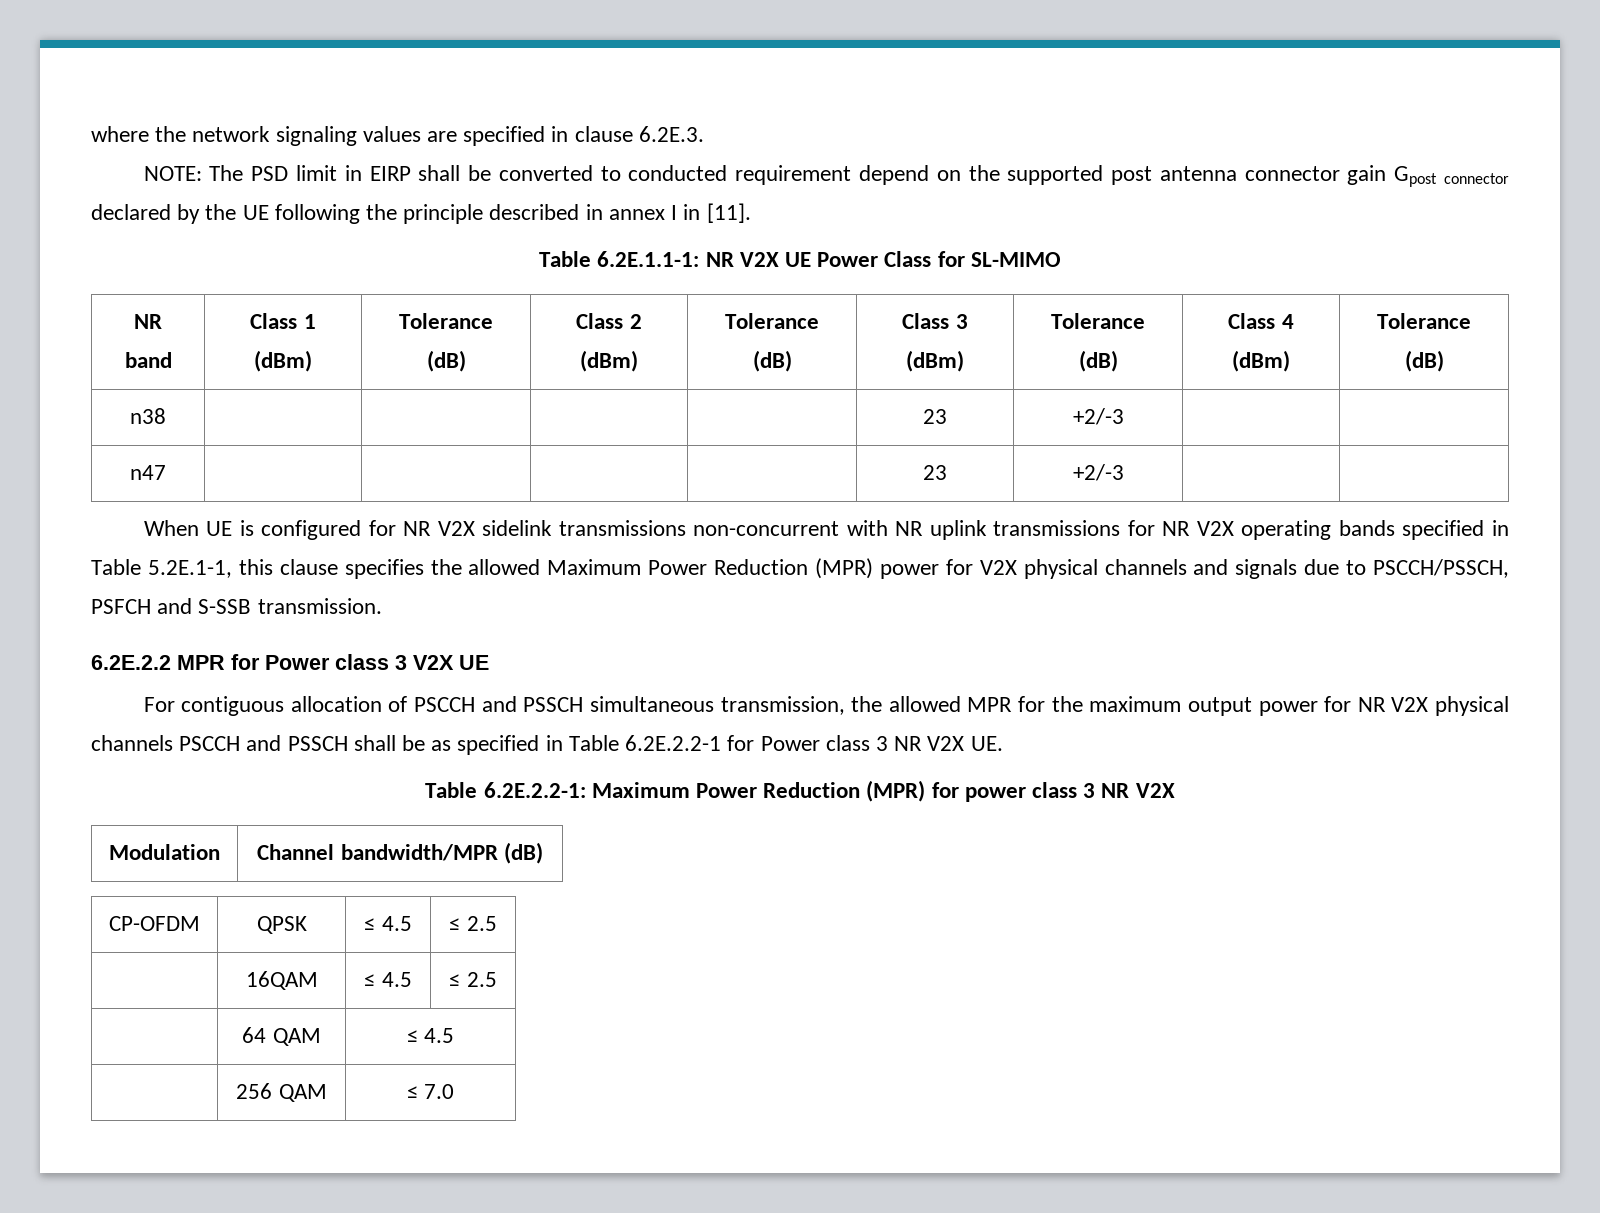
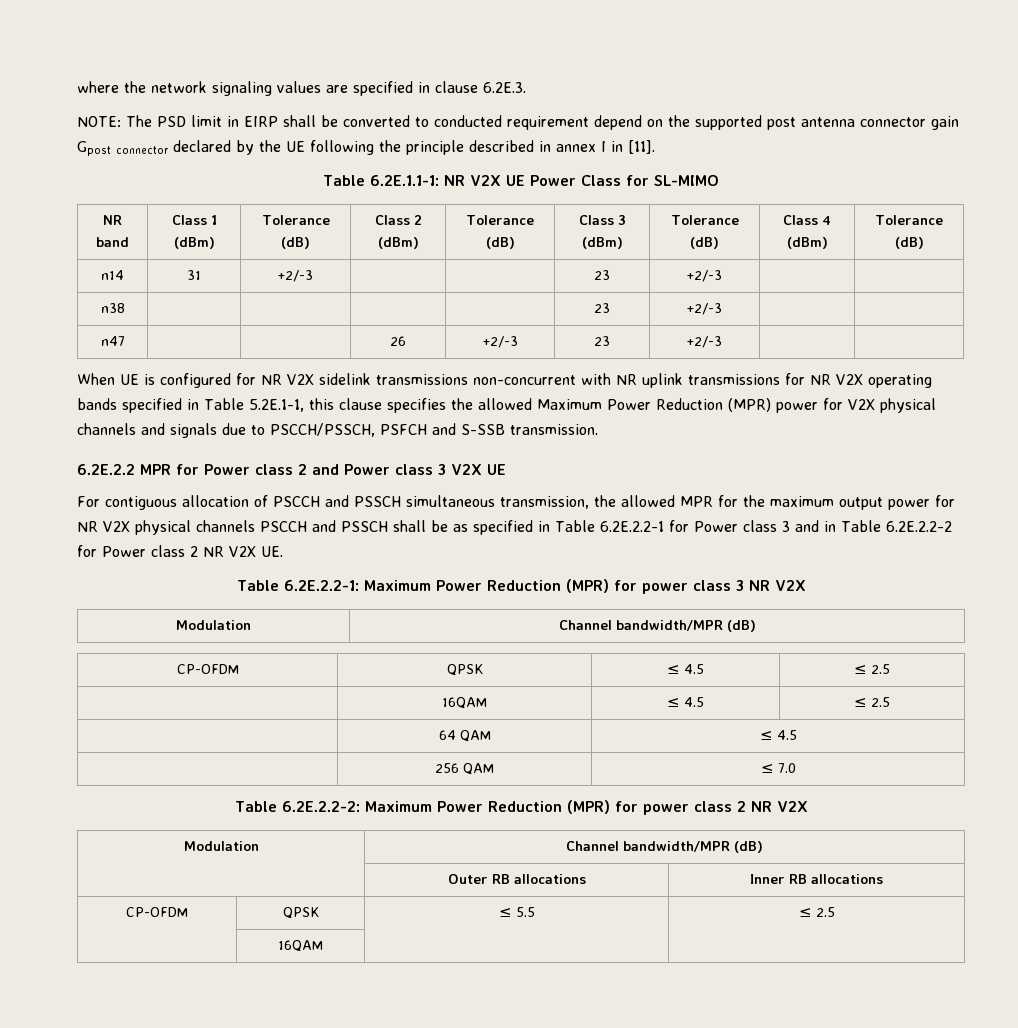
+ n14 | 31 | +2/-3 | | | 23 | +2/-3 | |
- n47 | | | | | 23 | +2/-3 | |
+ n47 | | | 26 | +2/-3 | 23 | +2/-3 | |
- 6.2E.2.2 MPR for Power class 3 V2X UE
+ 6.2E.2.2 MPR for Power class 2 and Power class 3 V2X UE
- For contiguous allocation of PSCCH and PSSCH simultaneous transmission, the allowed MPR for the maximum output power for NR V2X physical channels PSCCH and PSSCH shall be as specified in Table 6.2E.2.2-1 for Power class 3 NR V2X UE.
+ For contiguous allocation of PSCCH and PSSCH simultaneous transmission, the allowed MPR for the maximum output power for NR V2X physical channels PSCCH and PSSCH shall be as specified in Table 6.2E.2.2-1 for Power class 3 and in Table 6.2E.2.2-2 for Power class 2 NR V2X UE.
+ Table 6.2E.2.2-2: Maximum Power Reduction (MPR) for power class 2 NR V2X
+ Modulation | Channel bandwidth/MPR (dB)
+ | Outer RB allocations | Inner RB allocations
+ CP-OFDM | QPSK | ≤ 5.5 | ≤ 2.5
+ | 16QAM | |

